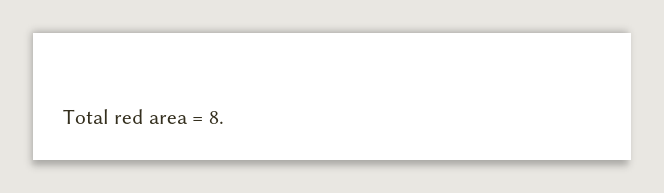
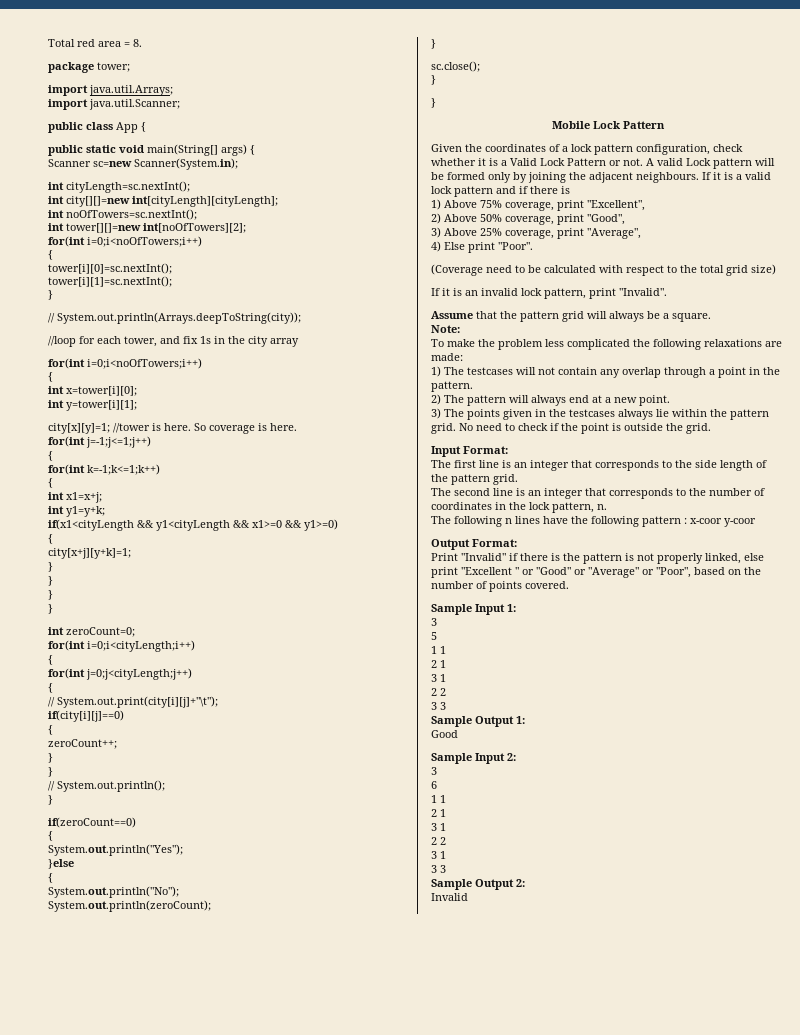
+ package tower;
+ import java.util.Arrays;
+ import java.util.Scanner;
+ public class App {
+ public static void main(String[] args) {
+ Scanner sc=new Scanner(System.in);
+ int cityLength=sc.nextInt();
+ int city[][]=new int[cityLength][cityLength];
+ int noOfTowers=sc.nextInt();
+ int tower[][]=new int[noOfTowers][2];
+ for(int i=0;i<noOfTowers;i++)
+ {
+ tower[i][0]=sc.nextInt();
+ tower[i][1]=sc.nextInt();
+ }
+ // System.out.println(Arrays.deepToString(city));
+ //loop for each tower, and fix 1s in the city array
+ for(int i=0;i<noOfTowers;i++)
+ {
+ int x=tower[i][0];
+ int y=tower[i][1];
+ city[x][y]=1; //tower is here. So coverage is here.
+ for(int j=-1;j<=1;j++)
+ {
+ for(int k=-1;k<=1;k++)
+ {
+ int x1=x+j;
+ int y1=y+k;
+ if(x1<cityLength && y1<cityLength && x1>=0 && y1>=0)
+ {
+ city[x+j][y+k]=1;
+ }
+ }
+ }
+ }
+ int zeroCount=0;
+ for(int i=0;i<cityLength;i++)
+ {
+ for(int j=0;j<cityLength;j++)
+ {
+ // System.out.print(city[i][j]+"\t");
+ if(city[i][j]==0)
+ {
+ zeroCount++;
+ }
+ }
+ // System.out.println();
+ }
+ if(zeroCount==0)
+ {
+ System.out.println("Yes");
+ }else
+ {
+ System.out.println("No");
+ System.out.println(zeroCount);
+ }
+ sc.close();
+ }
+ }
+ Mobile Lock Pattern
+ Given the coordinates of a lock pattern configuration, check whether it is a Valid Lock Pattern or not. A valid Lock pattern will be formed only by joining the adjacent neighbours. If it is a valid lock pattern and if there is
+ 1) Above 75% coverage, print "Excellent",
+ 2) Above 50% coverage, print "Good",
+ 3) Above 25% coverage, print "Average",
+ 4) Else print "Poor".
+ (Coverage need to be calculated with respect to the total grid size)
+ If it is an invalid lock pattern, print "Invalid".
+ Assume that the pattern grid will always be a square.
+ Note:
+ To make the problem less complicated the following relaxations are made:
+ 1) The testcases will not contain any overlap through a point in the pattern.
+ 2) The pattern will always end at a new point.
+ 3) The points given in the testcases always lie within the pattern grid. No need to check if the point is outside the grid.
+ Input Format:
+ The first line is an integer that corresponds to the side length of the pattern grid.
+ The second line is an integer that corresponds to the number of coordinates in the lock pattern, n.
+ The following n lines have the following pattern : x-coor y-coor
+ Output Format:
+ Print "Invalid" if there is the pattern is not properly linked, else print "Excellent " or "Good" or "Average" or "Poor", based on the number of points covered.
+ Sample Input 1:
+ 3
+ 5
+ 1 1
+ 2 1
+ 3 1
+ 2 2
+ 3 3
+ Sample Output 1:
+ Good
+ Sample Input 2:
+ 3
+ 6
+ 1 1
+ 2 1
+ 3 1
+ 2 2
+ 3 1
+ 3 3
+ Sample Output 2:
+ Invalid

